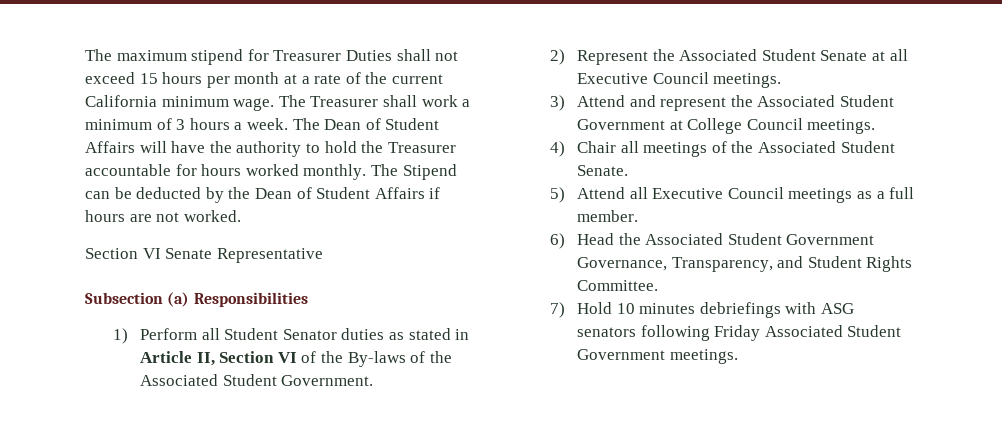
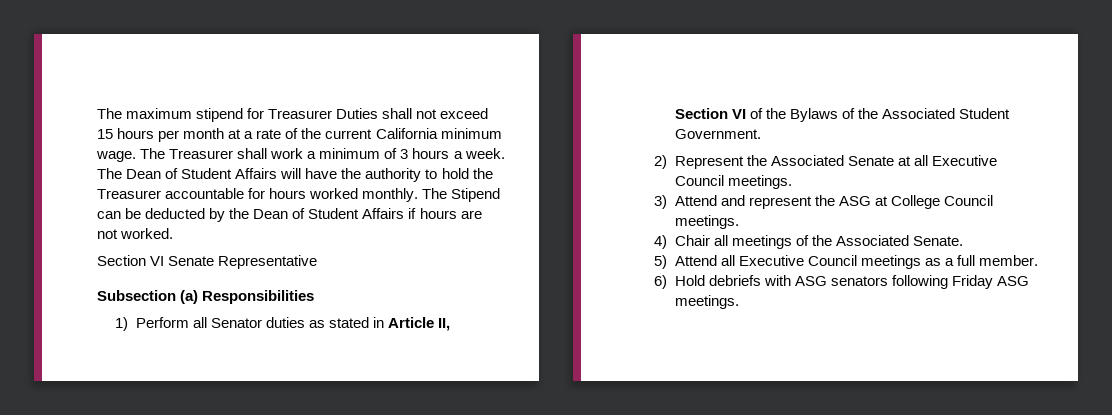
- 1) Perform all Student Senator duties as stated in Article II, Section VI of the By-laws of the Associated Student Government.
+ 1) Perform all Senator duties as stated in Article II, Section VI of the Bylaws of the Associated Student Government.
- 2) Represent the Associated Student Senate at all Executive Council meetings.
+ 2) Represent the Associated Senate at all Executive Council meetings.
- 3) Attend and represent the Associated Student Government at College Council meetings.
+ 3) Attend and represent the ASG at College Council meetings.
- 4) Chair all meetings of the Associated Student Senate.
+ 4) Chair all meetings of the Associated Senate.
- 6) Head the Associated Student Government Governance, Transparency, and Student Rights Committee.
- 7) Hold 10 minutes debriefings with ASG senators following Friday Associated Student Government meetings.
+ 6) Hold debriefs with ASG senators following Friday ASG meetings.

